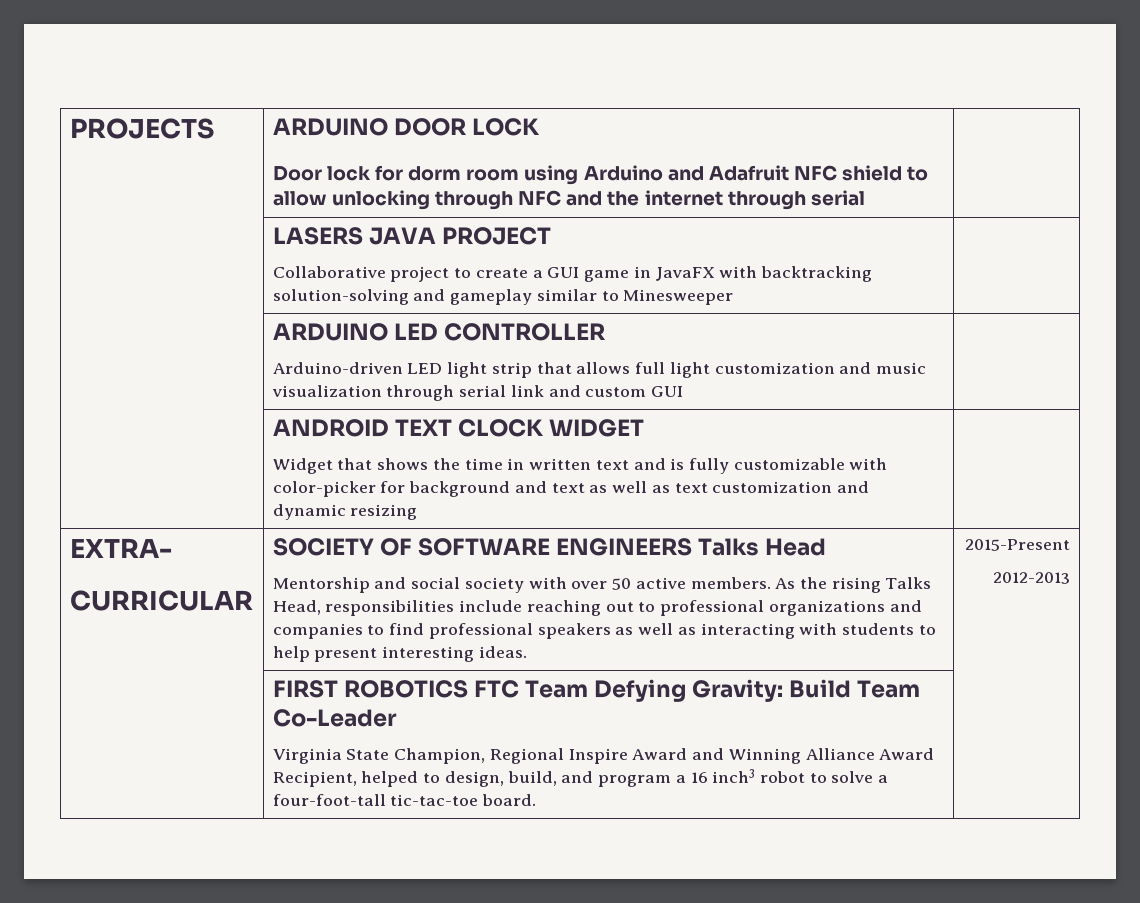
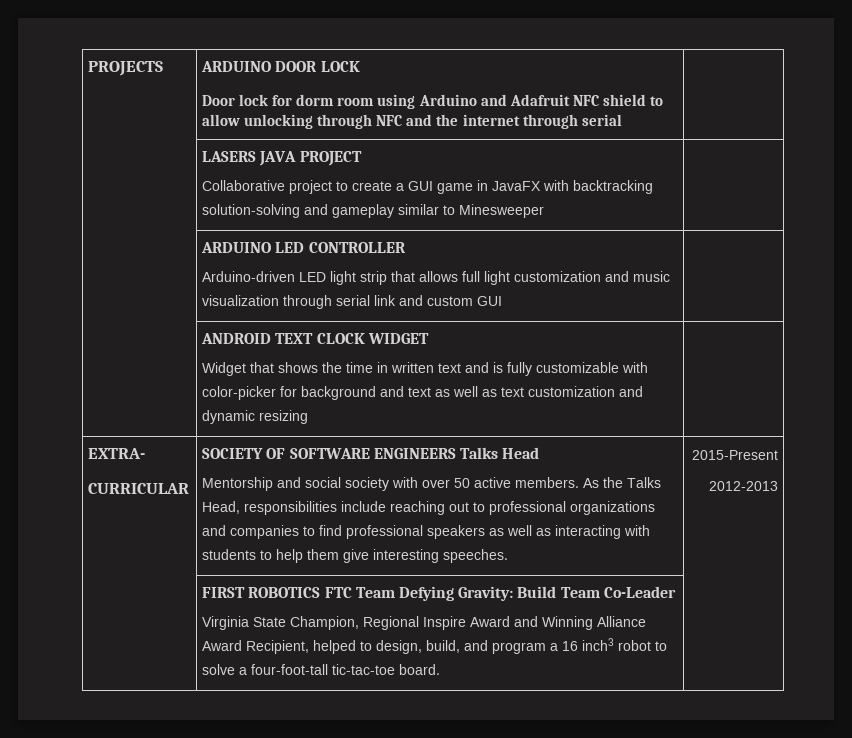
- As the rising Talks Head, responsibilities include reaching out to professional organizations and companies to find professional speakers as well as interacting with students to help present interesting ideas.
+ As the Talks Head, responsibilities include reaching out to professional organizations and companies to find professional speakers as well as interacting with students to help them give interesting speeches.

